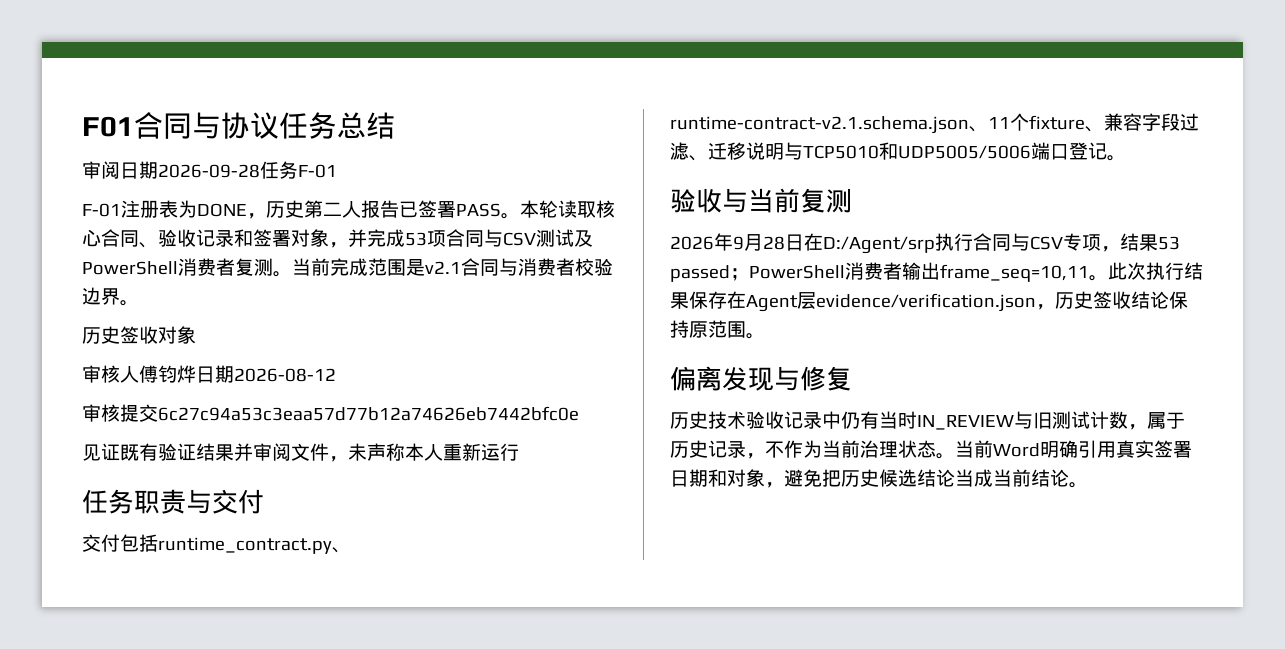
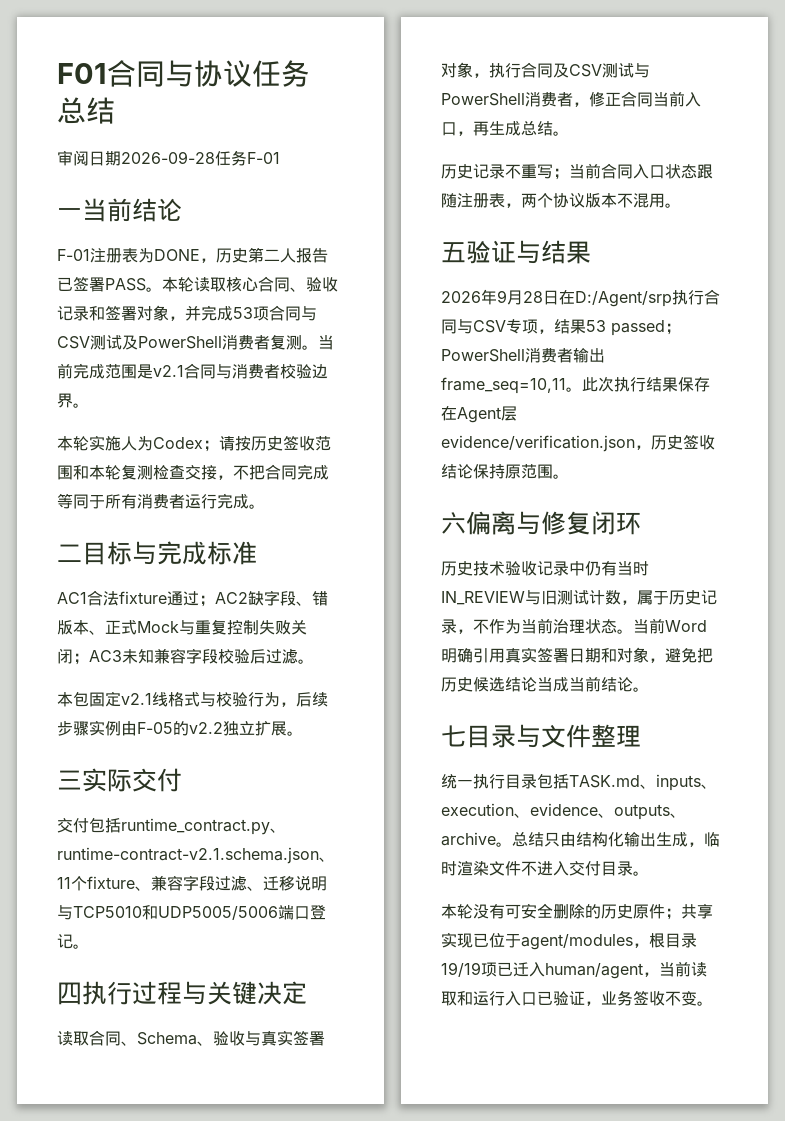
+ 一当前结论
- 历史签收对象
- 审核人傅钧烨日期2026-08-12
- 审核提交6c27c94a53c3eaa57d77b12a74626eb7442bfc0e
- 见证既有验证结果并审阅文件，未声称本人重新运行
- 任务职责与交付
+ 本轮实施人为Codex；请按历史签收范围和本轮复测检查交接，不把合同完成等同于所有消费者运行完成。
+ 二目标与完成标准
+ AC1合法fixture通过；AC2缺字段、错版本、正式Mock与重复控制失败关闭；AC3未知兼容字段校验后过滤。
+ 本包固定v2.1线格式与校验行为，后续步骤实例由F-05的v2.2独立扩展。
+ 三实际交付
- 验收与当前复测
+ 四执行过程与关键决定
+ 读取合同、Schema、验收与真实签署对象，执行合同及CSV测试与PowerShell消费者，修正合同当前入口，再生成总结。
+ 历史记录不重写；当前合同入口状态跟随注册表，两个协议版本不混用。
+ 五验证与结果
- 偏离发现与修复
+ 六偏离与修复闭环
+ 七目录与文件整理
+ 统一执行目录包括TASK.md、inputs、execution、evidence、outputs、archive。总结只由结构化输出生成，临时渲染文件不进入交付目录。
+ 本轮没有可安全删除的历史原件；共享实现已位于agent/modules，根目录19/19项已迁入human/agent，当前读取和运行入口已验证，业务签收不变。

